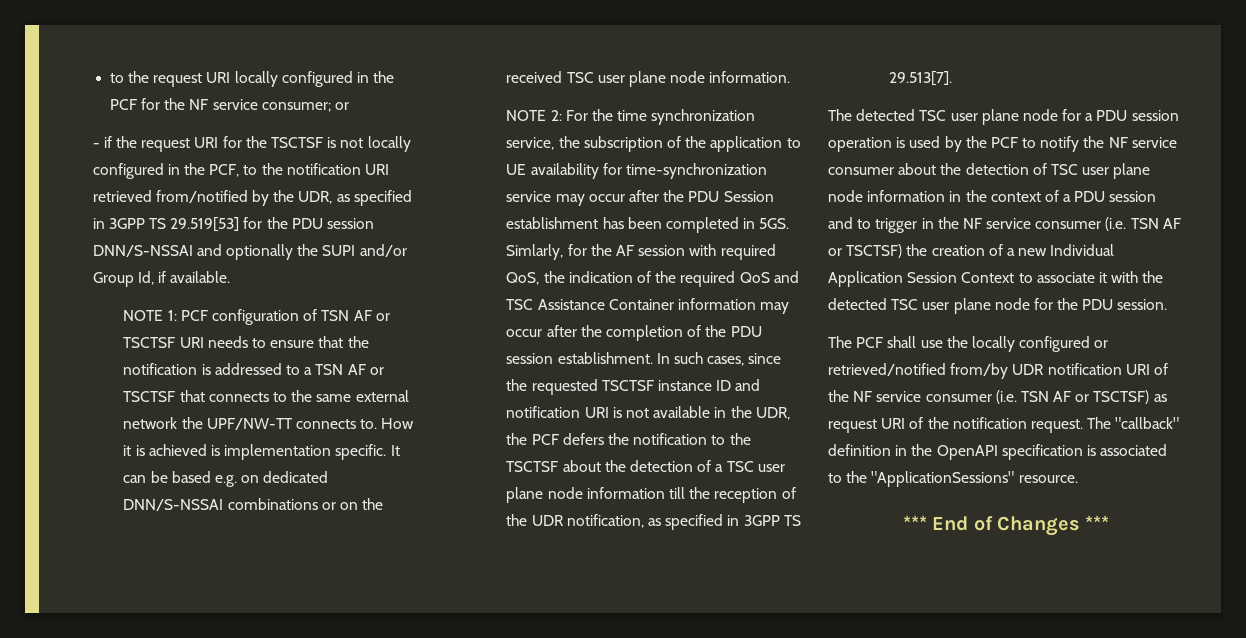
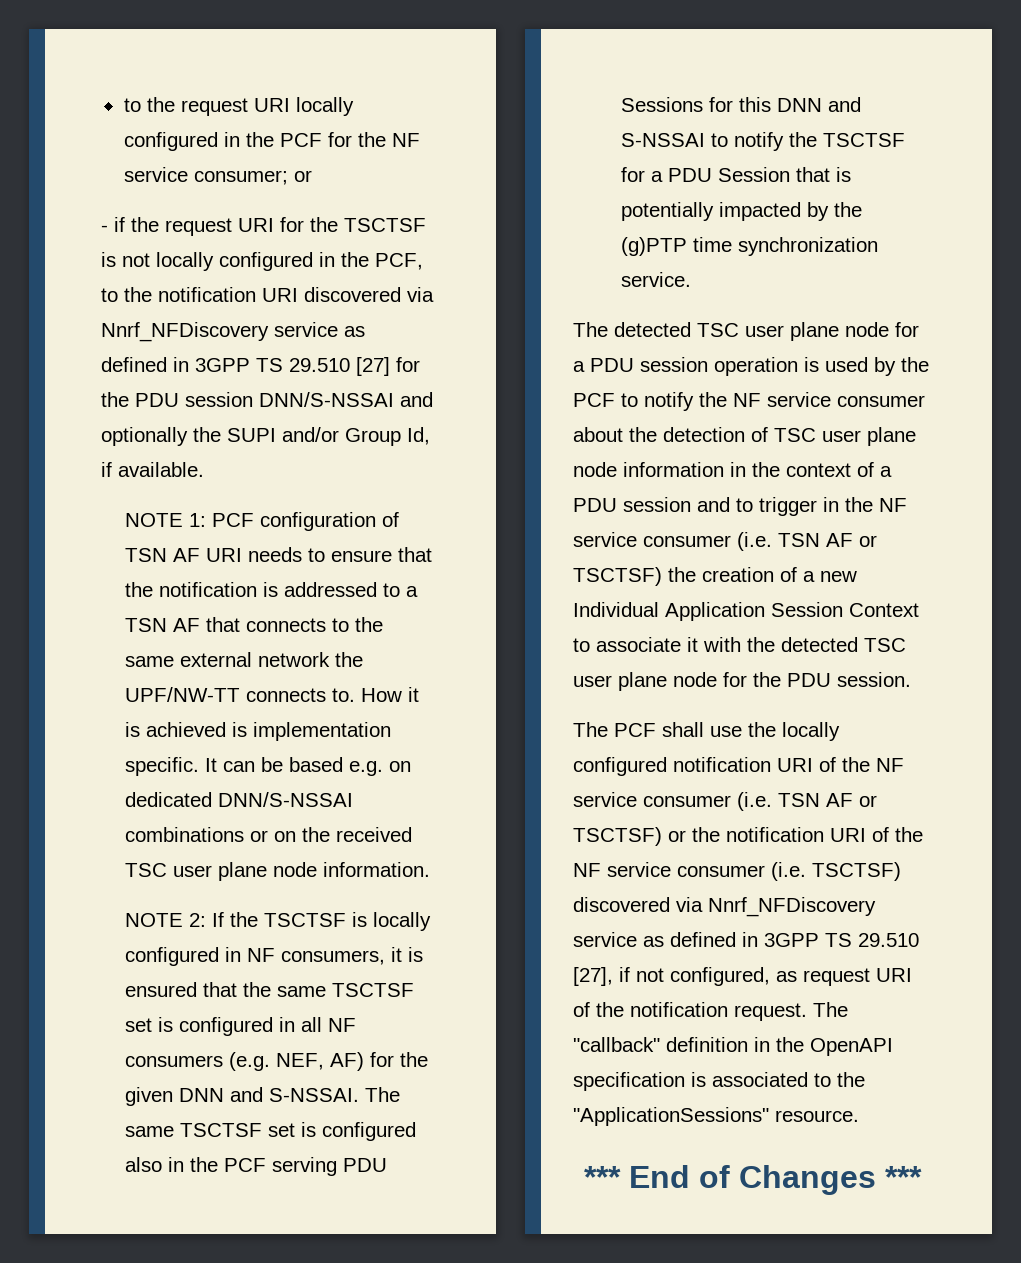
- - if the request URI for the TSCTSF is not locally configured in the PCF, to the notification URI retrieved from/notified by the UDR, as specified in 3GPP TS 29.519[53] for the PDU session DNN/S-NSSAI and optionally the SUPI and/or Group Id, if available.
+ - if the request URI for the TSCTSF is not locally configured in the PCF, to the notification URI discovered via Nnrf_NFDiscovery service as defined in 3GPP TS 29.510 [27] for the PDU session DNN/S-NSSAI and optionally the SUPI and/or Group Id, if available.
- NOTE 1: PCF configuration of TSN AF or TSCTSF URI needs to ensure that the notification is addressed to a TSN AF or TSCTSF that connects to the same external network the UPF/NW-TT connects to.
+ NOTE 1: PCF configuration of TSN AF URI needs to ensure that the notification is addressed to a TSN AF that connects to the same external network the UPF/NW-TT connects to.
- NOTE 2: For the time synchronization service, the subscription of the application to UE availability for time-synchronization service may occur after the PDU Session establishment has been completed in 5GS. Simlarly, for the AF session with required QoS, the indication of the required QoS and TSC Assistance Container information may occur after the completion of the PDU session establishment. In such cases, since the requested TSCTSF instance ID and notification URI is not available in the UDR, the PCF defers the notification to the TSCTSF about the detection of a TSC user plane node information till the reception of the UDR notification, as specified in 3GPP TS 29.513[7].
+ NOTE 2: If the TSCTSF is locally configured in NF consumers, it is ensured that the same TSCTSF set is configured in all NF consumers (e.g. NEF, AF) for the given DNN and S-NSSAI. The same TSCTSF set is configured also in the PCF serving PDU Sessions for this DNN and S-NSSAI to notify the TSCTSF for a PDU Session that is potentially impacted by the (g)PTP time synchronization service.
- The PCF shall use the locally configured or retrieved/notified from/by UDR notification URI of the NF service consumer (i.e. TSN AF or TSCTSF) as request URI of the notification request.
+ The PCF shall use the locally configured notification URI of the NF service consumer (i.e. TSN AF or TSCTSF) or the notification URI of the NF service consumer (i.e. TSCTSF) discovered via Nnrf_NFDiscovery service as defined in 3GPP TS 29.510 [27], if not configured, as request URI of the notification request.

